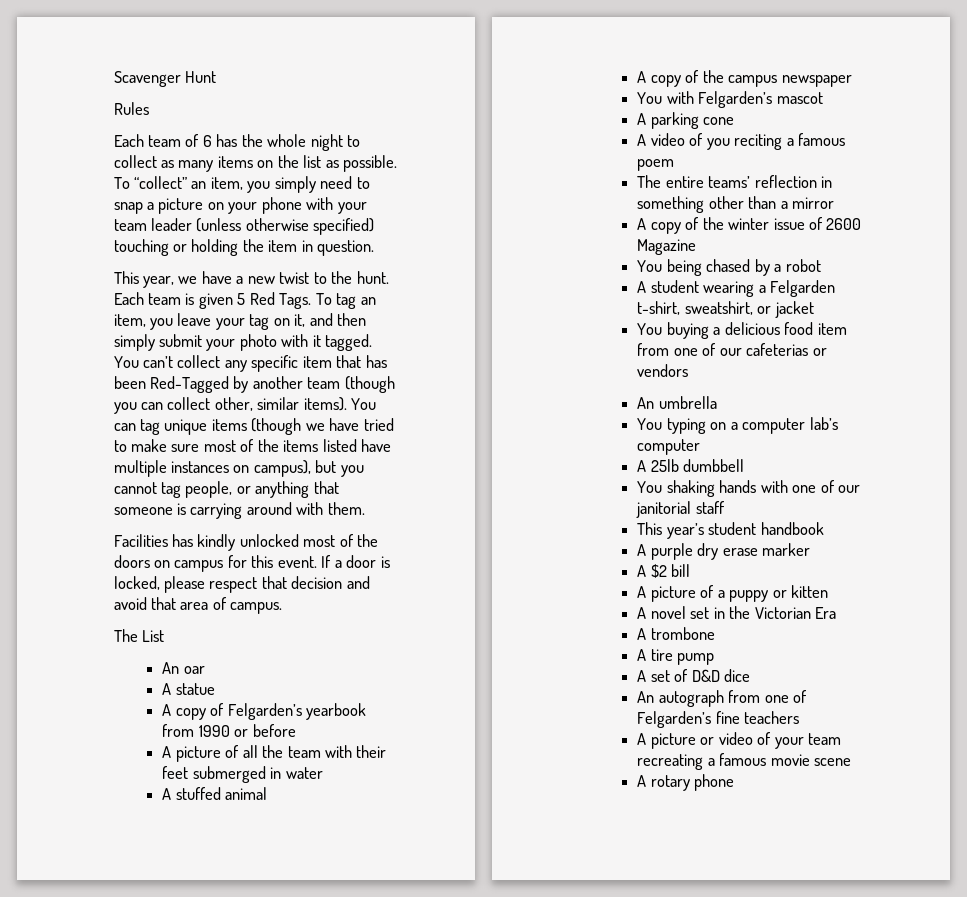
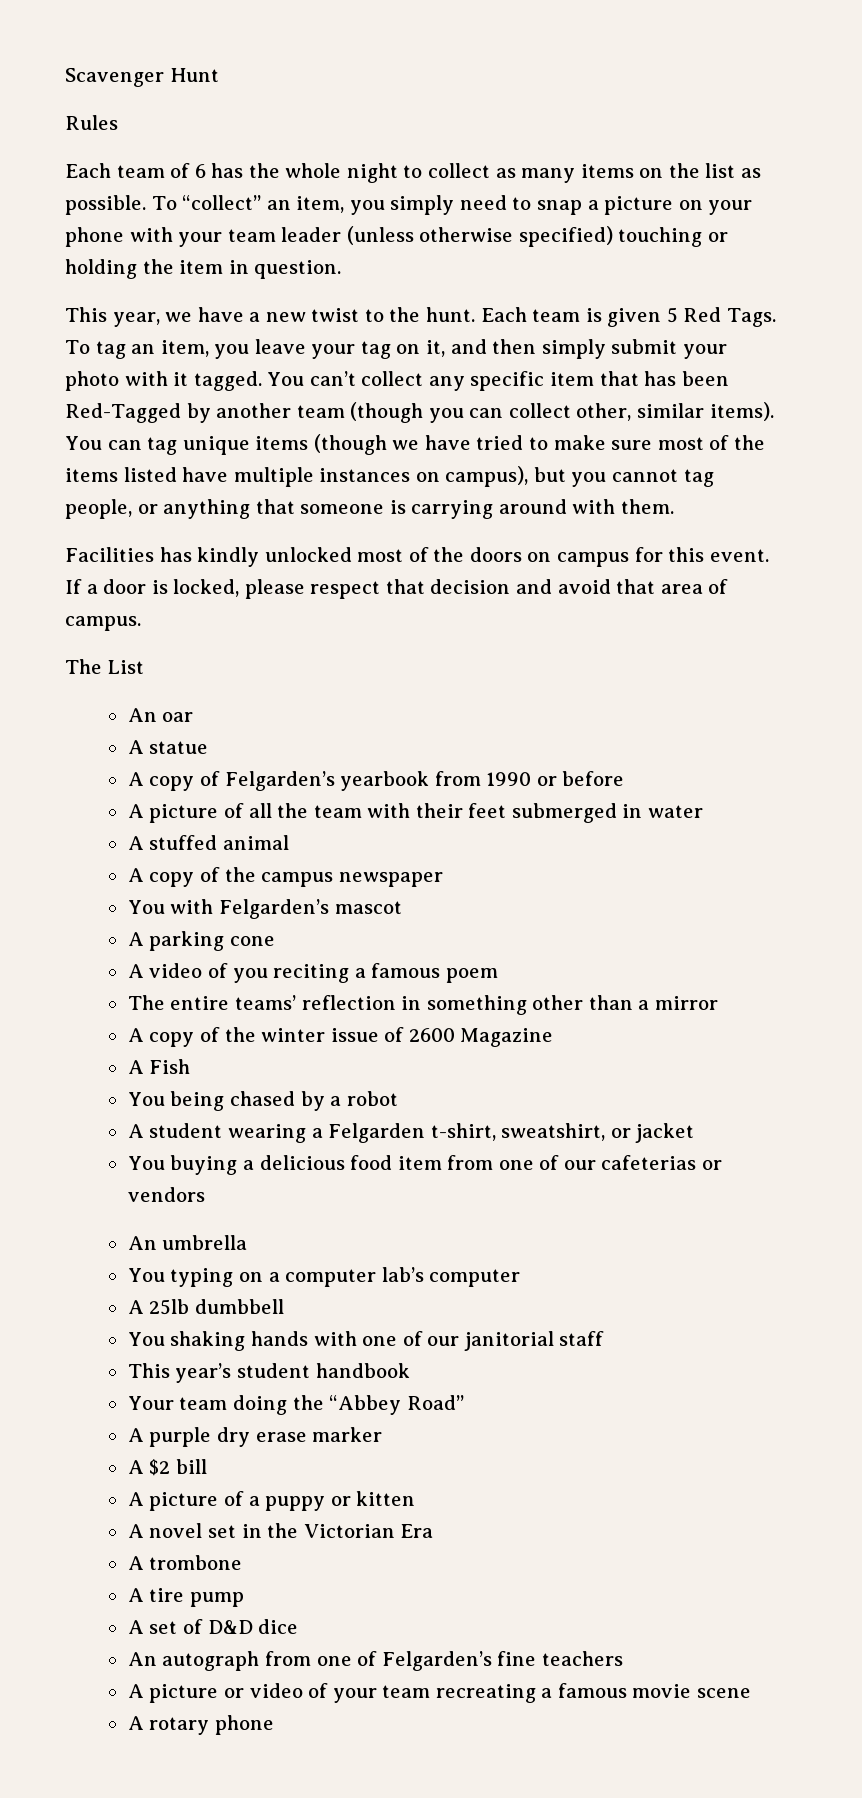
+ A Fish
+ Your team doing the “Abbey Road”

